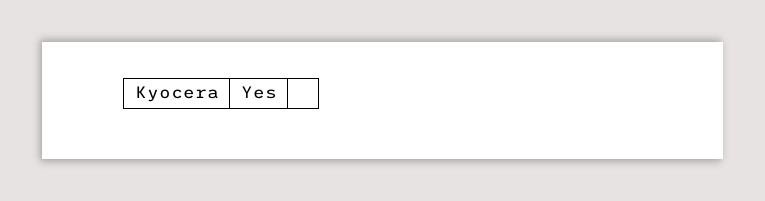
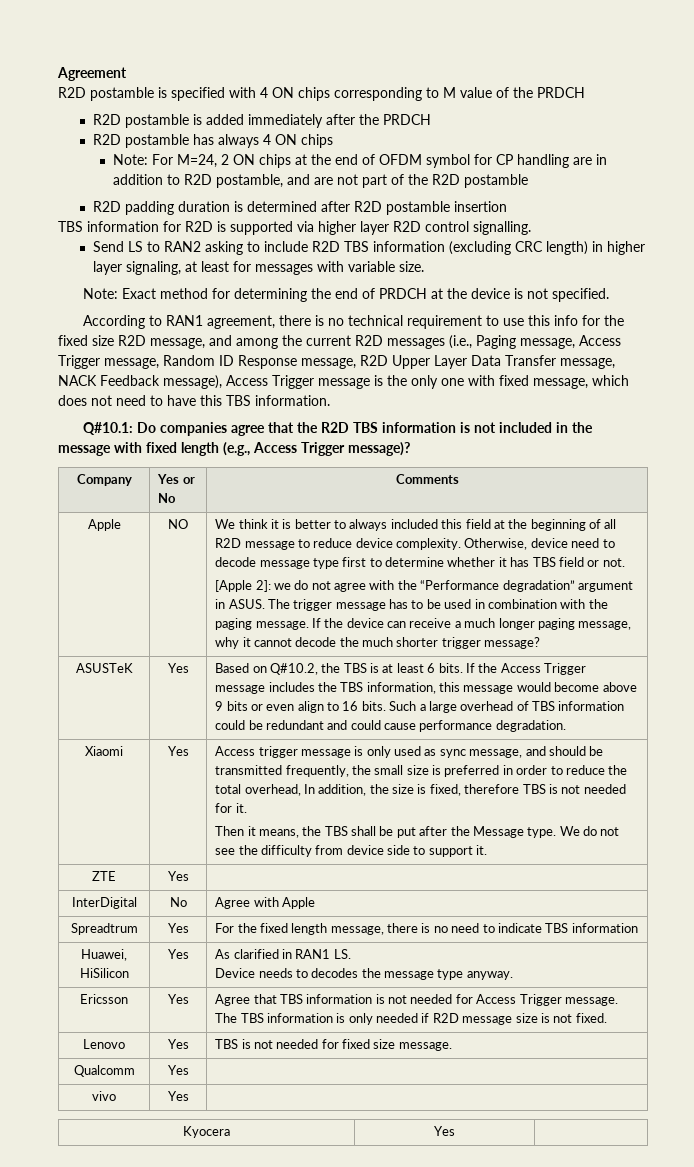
+ Agreement
+ R2D postamble is specified with 4 ON chips corresponding to M value of the PRDCH
+ R2D postamble is added immediately after the PRDCH
+ R2D postamble has always 4 ON chips
+ Note: For M=24, 2 ON chips at the end of OFDM symbol for CP handling are in addition to R2D postamble, and are not part of the R2D postamble
+ R2D padding duration is determined after R2D postamble insertion
+ TBS information for R2D is supported via higher layer R2D control signalling.
+ Send LS to RAN2 asking to include R2D TBS information (excluding CRC length) in higher layer signaling, at least for messages with variable size.
+ Note: Exact method for determining the end of PRDCH at the device is not specified.
+ According to RAN1 agreement, there is no technical requirement to use this info for the fixed size R2D message, and among the current R2D messages (i.e., Paging message, Access Trigger message, Random ID Response message, R2D Upper Layer Data Transfer message, NACK Feedback message), Access Trigger message is the only one with fixed message, which does not need to have this TBS information.
+ Q#10.1: Do companies agree that the R2D TBS information is not included in the message with fixed length (e.g., Access Trigger message)?
+ Company | Yes or No | Comments
+ Apple | NO | We think it is better to always included this field at the beginning of all R2D message to reduce device complexity. Otherwise, device need to decode message type first to determine whether it has TBS field or not.
+ [Apple 2]: we do not agree with the “Performance degradation” argument in ASUS. The trigger message has to be used in combination with the paging message. If the device can receive a much longer paging message, why it cannot decode the much shorter trigger message?
+ ASUSTeK | Yes | Based on Q#10.2, the TBS is at least 6 bits. If the Access Trigger message includes the TBS information, this message would become above 9 bits or even align to 16 bits. Such a large overhead of TBS information could be redundant and could cause performance degradation.
+ Xiaomi | Yes | Access trigger message is only used as sync message, and should be transmitted frequently, the small size is preferred in order to reduce the total overhead, In addition, the size is fixed, therefore TBS is not needed for it.
+ Then it means, the TBS shall be put after the Message type. We do not see the difficulty from device side to support it.
+ ZTE | Yes |
+ InterDigital | No | Agree with Apple
+ Spreadtrum | Yes | For the fixed length message, there is no need to indicate TBS information
+ Huawei, HiSilicon | Yes | As clarified in RAN1 LS.
+ Device needs to decodes the message type anyway.
+ Ericsson | Yes | Agree that TBS information is not needed for Access Trigger message. The TBS information is only needed if R2D message size is not fixed.
+ Lenovo | Yes | TBS is not needed for fixed size message.
+ Qualcomm | Yes |
+ vivo | Yes |

